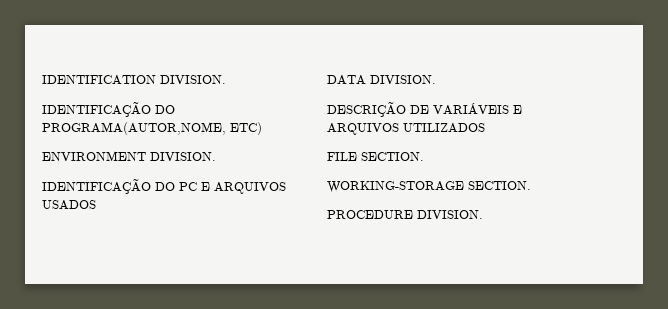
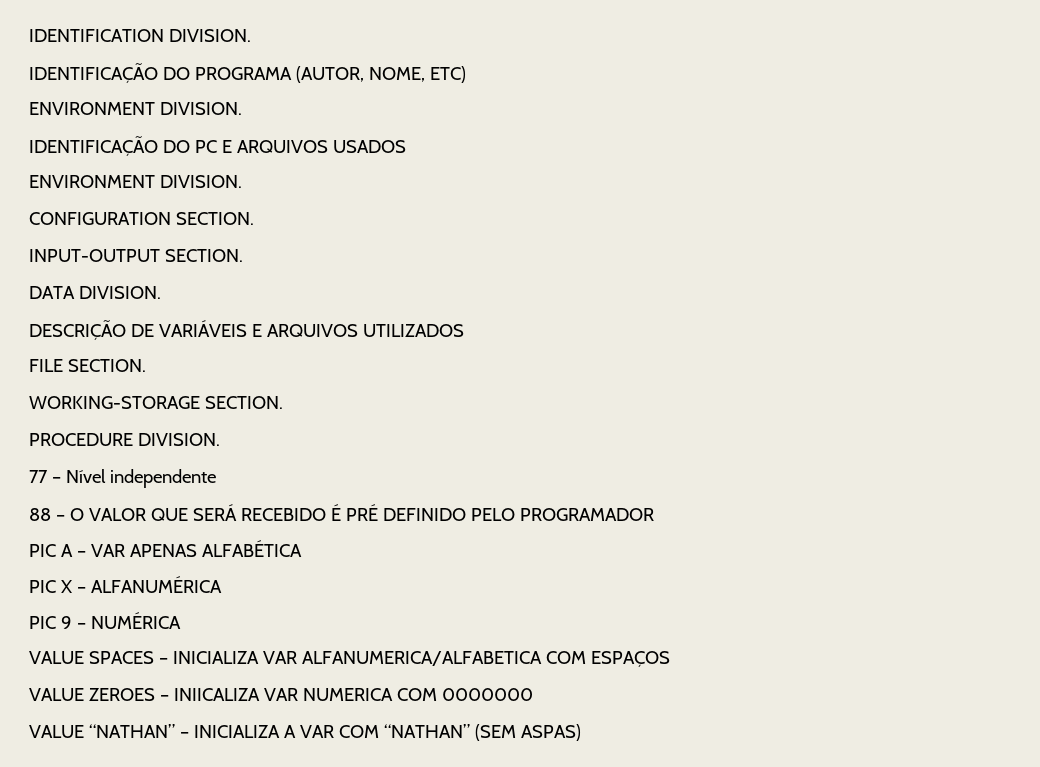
- IDENTIFICAÇÃO DO PROGRAMA(AUTOR,NOME, ETC)
+ IDENTIFICAÇÃO DO PROGRAMA (AUTOR, NOME, ETC)
  IDENTIFICAÇÃO DO PC E ARQUIVOS USADOS
+ ENVIRONMENT DIVISION.
+ CONFIGURATION SECTION.
+ INPUT-OUTPUT SECTION.
+ 77 – Nível independente
+ 88 – O VALOR QUE SERÁ RECEBIDO É PRÉ DEFINIDO PELO PROGRAMADOR
+ PIC A – VAR APENAS ALFABÉTICA
+ PIC X – ALFANUMÉRICA
+ PIC 9 – NUMÉRICA
+ VALUE SPACES – INICIALIZA VAR ALFANUMERICA/ALFABETICA COM ESPAÇOS
+ VALUE ZEROES – INIICALIZA VAR NUMERICA COM 0000000
+ VALUE “NATHAN” – INICIALIZA A VAR COM “NATHAN” (SEM ASPAS)

